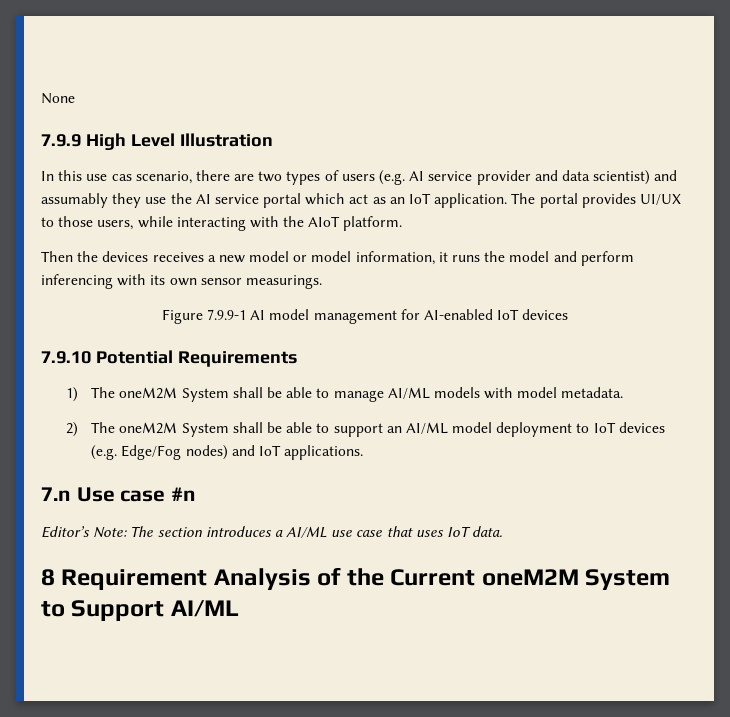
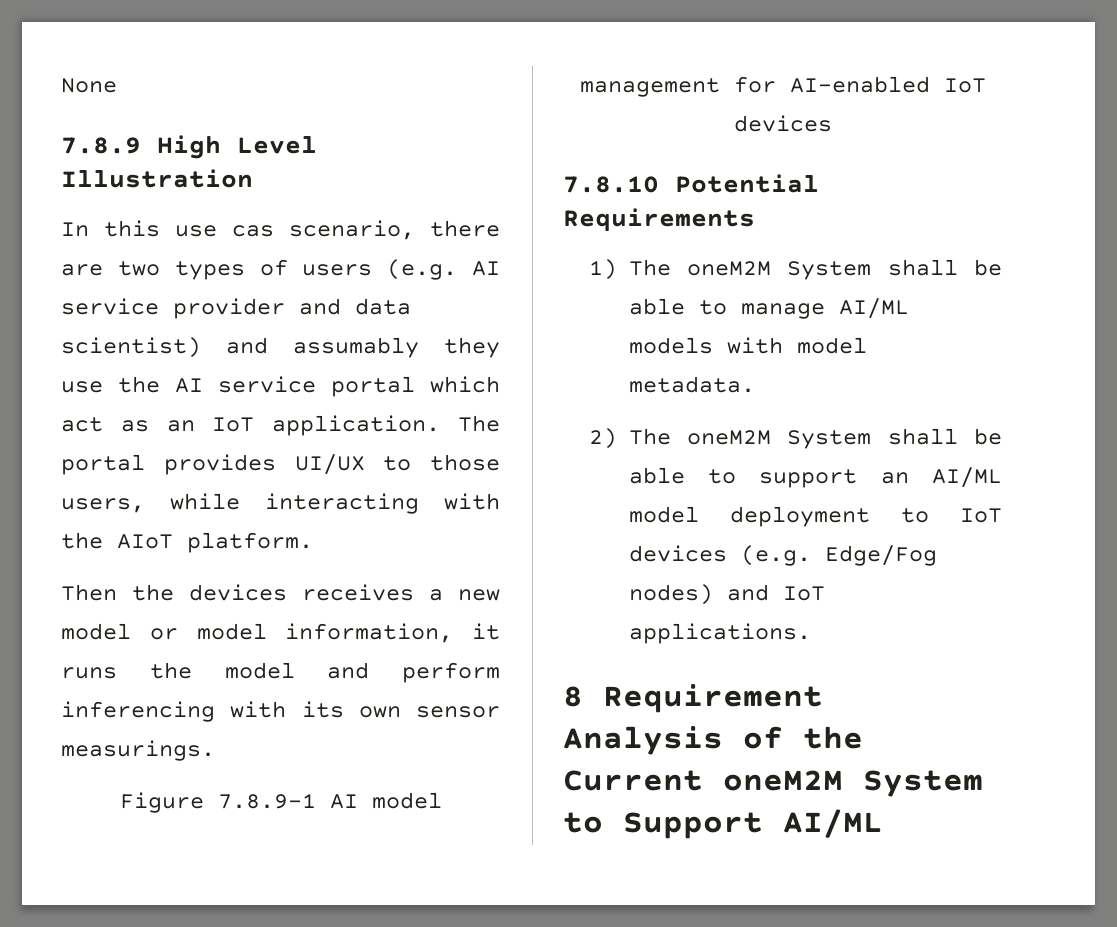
- 7.9.9 High Level Illustration
+ 7.8.9 High Level Illustration
- Figure 7.9.9-1 AI model management for AI-enabled IoT devices
+ Figure 7.8.9-1 AI model management for AI-enabled IoT devices
- 7.9.10 Potential Requirements
+ 7.8.10 Potential Requirements
- 7.n Use case #n
- Editor’s Note: The section introduces a AI/ML use case that uses IoT data.

